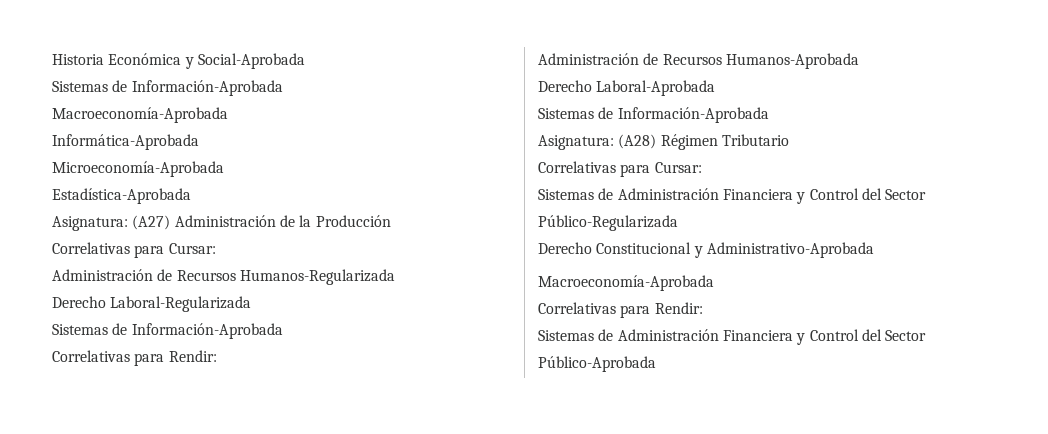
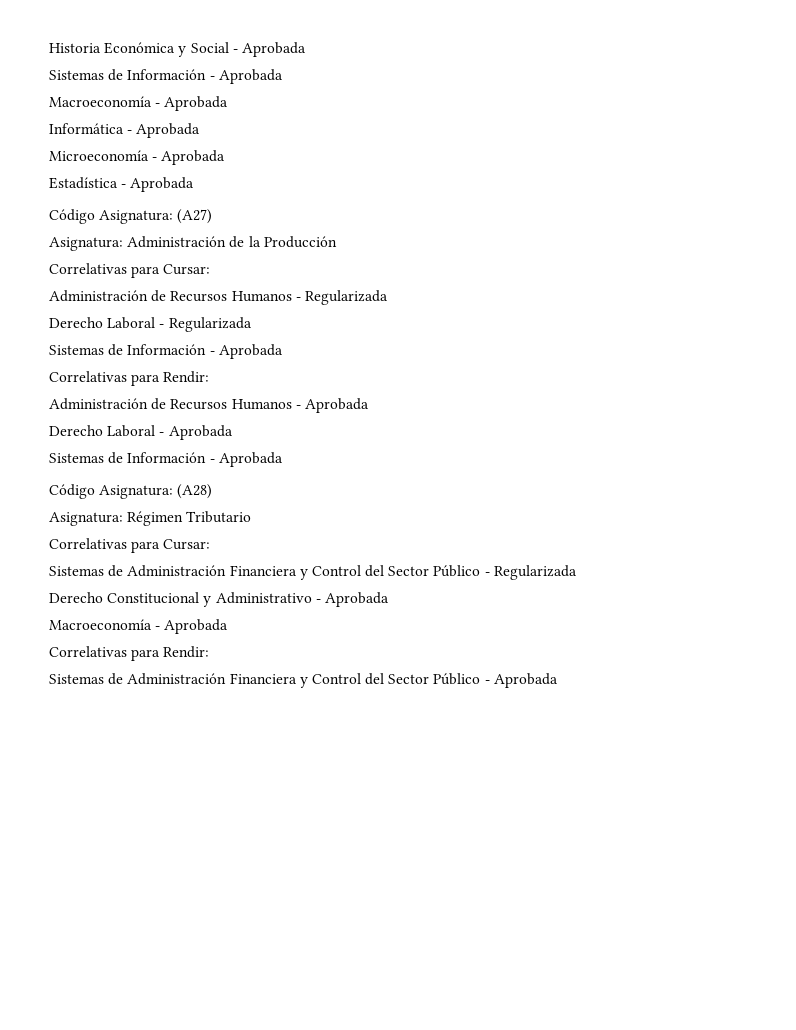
- Historia Económica y Social-Aprobada
- Sistemas de Información-Aprobada
- Macroeconomía-Aprobada
- Informática-Aprobada
- Microeconomía-Aprobada
- Estadística-Aprobada
- Asignatura: (A27) Administración de la Producción
+ Historia Económica y Social - Aprobada
+ Sistemas de Información - Aprobada
+ Macroeconomía - Aprobada
+ Informática - Aprobada
+ Microeconomía - Aprobada
+ Estadística - Aprobada
+ Código Asignatura: (A27)
+ Asignatura: Administración de la Producción
- Administración de Recursos Humanos-Regularizada
- Derecho Laboral-Regularizada
- Sistemas de Información-Aprobada
+ Administración de Recursos Humanos - Regularizada
+ Derecho Laboral - Regularizada
+ Sistemas de Información - Aprobada
- Administración de Recursos Humanos-Aprobada
- Derecho Laboral-Aprobada
- Sistemas de Información-Aprobada
- Asignatura: (A28) Régimen Tributario
+ Administración de Recursos Humanos - Aprobada
+ Derecho Laboral - Aprobada
+ Sistemas de Información - Aprobada
+ Código Asignatura: (A28)
+ Asignatura: Régimen Tributario
- Sistemas de Administración Financiera y Control del Sector Público-Regularizada
+ Sistemas de Administración Financiera y Control del Sector Público - Regularizada
- Derecho Constitucional y Administrativo-Aprobada
- Macroeconomía-Aprobada
+ Derecho Constitucional y Administrativo - Aprobada
+ Macroeconomía - Aprobada
- Sistemas de Administración Financiera y Control del Sector Público-Aprobada
+ Sistemas de Administración Financiera y Control del Sector Público - Aprobada

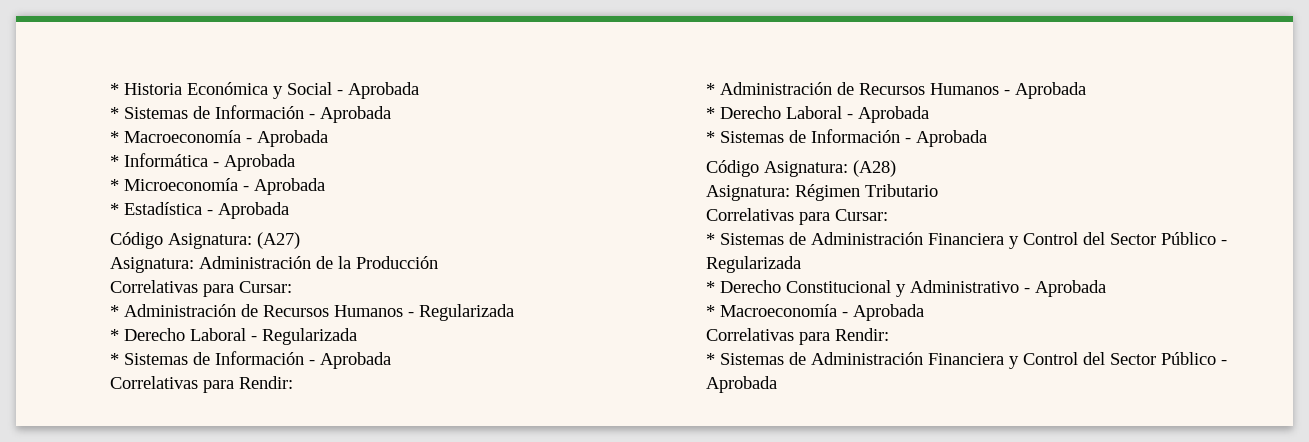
- Historia Económica y Social - Aprobada
- Sistemas de Información - Aprobada
- Macroeconomía - Aprobada
- Informática - Aprobada
+ * Historia Económica y Social - Aprobada
+ * Sistemas de Información - Aprobada
+ * Macroeconomía - Aprobada
+ * Informática - Aprobada
- Microeconomía - Aprobada
+ * Microeconomía - Aprobada
- Estadística - Aprobada
+ * Estadística - Aprobada
- Administración de Recursos Humanos - Regularizada
+ * Administración de Recursos Humanos - Regularizada
- Derecho Laboral - Regularizada
- Sistemas de Información - Aprobada
+ * Derecho Laboral - Regularizada
+ * Sistemas de Información - Aprobada
- Administración de Recursos Humanos - Aprobada
+ * Administración de Recursos Humanos - Aprobada
- Derecho Laboral - Aprobada
- Sistemas de Información - Aprobada
+ * Derecho Laboral - Aprobada
+ * Sistemas de Información - Aprobada
- Sistemas de Administración Financiera y Control del Sector Público - Regularizada
+ * Sistemas de Administración Financiera y Control del Sector Público - Regularizada
- Derecho Constitucional y Administrativo - Aprobada
- Macroeconomía - Aprobada
+ * Derecho Constitucional y Administrativo - Aprobada
+ * Macroeconomía - Aprobada
- Sistemas de Administración Financiera y Control del Sector Público - Aprobada
+ * Sistemas de Administración Financiera y Control del Sector Público - Aprobada

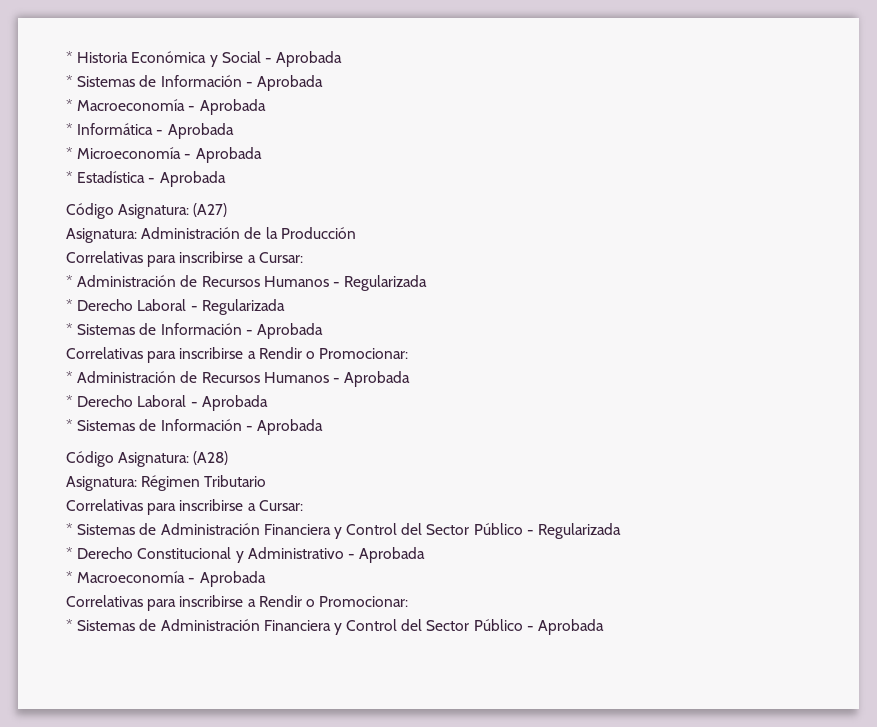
  Asignatura: Administración de la Producción
- Correlativas para Cursar:
+ Correlativas para inscribirse a Cursar:
  * Derecho Laboral - Regularizada
  * Sistemas de Información - Aprobada
- Correlativas para Rendir:
+ Correlativas para inscribirse a Rendir o Promocionar:
  Asignatura: Régimen Tributario
- Correlativas para Cursar:
+ Correlativas para inscribirse a Cursar:
  * Derecho Constitucional y Administrativo - Aprobada
  * Macroeconomía - Aprobada
- Correlativas para Rendir:
+ Correlativas para inscribirse a Rendir o Promocionar:

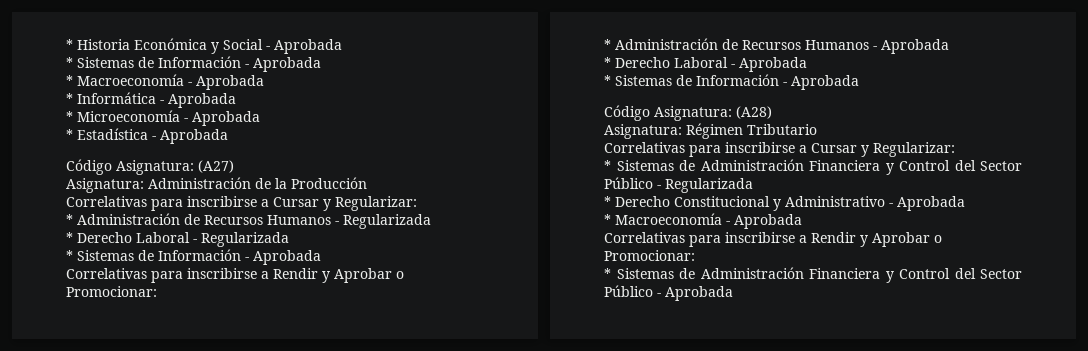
  Asignatura: Administración de la Producción
- Correlativas para inscribirse a Cursar:
+ Correlativas para inscribirse a Cursar y Regularizar:
  * Derecho Laboral - Regularizada
  * Sistemas de Información - Aprobada
- Correlativas para inscribirse a Rendir o Promocionar:
+ Correlativas para inscribirse a Rendir y Aprobar o Promocionar:
  Asignatura: Régimen Tributario
- Correlativas para inscribirse a Cursar:
+ Correlativas para inscribirse a Cursar y Regularizar:
  * Derecho Constitucional y Administrativo - Aprobada
  * Macroeconomía - Aprobada
- Correlativas para inscribirse a Rendir o Promocionar:
+ Correlativas para inscribirse a Rendir y Aprobar o Promocionar:

